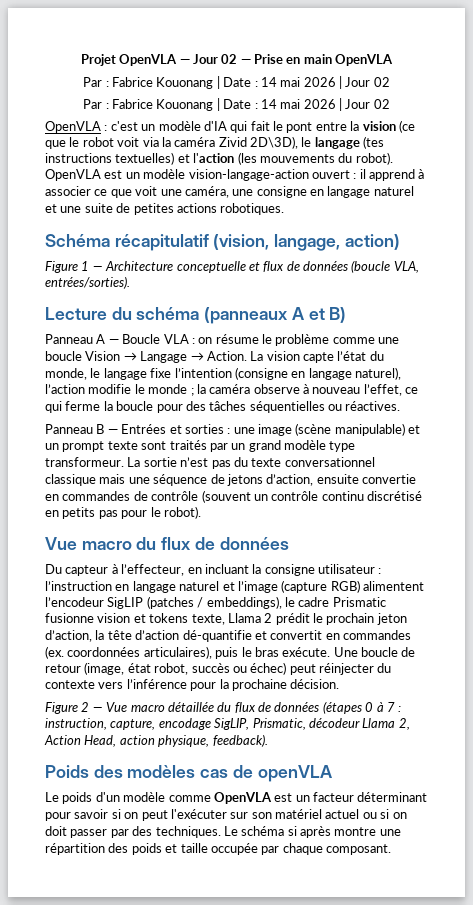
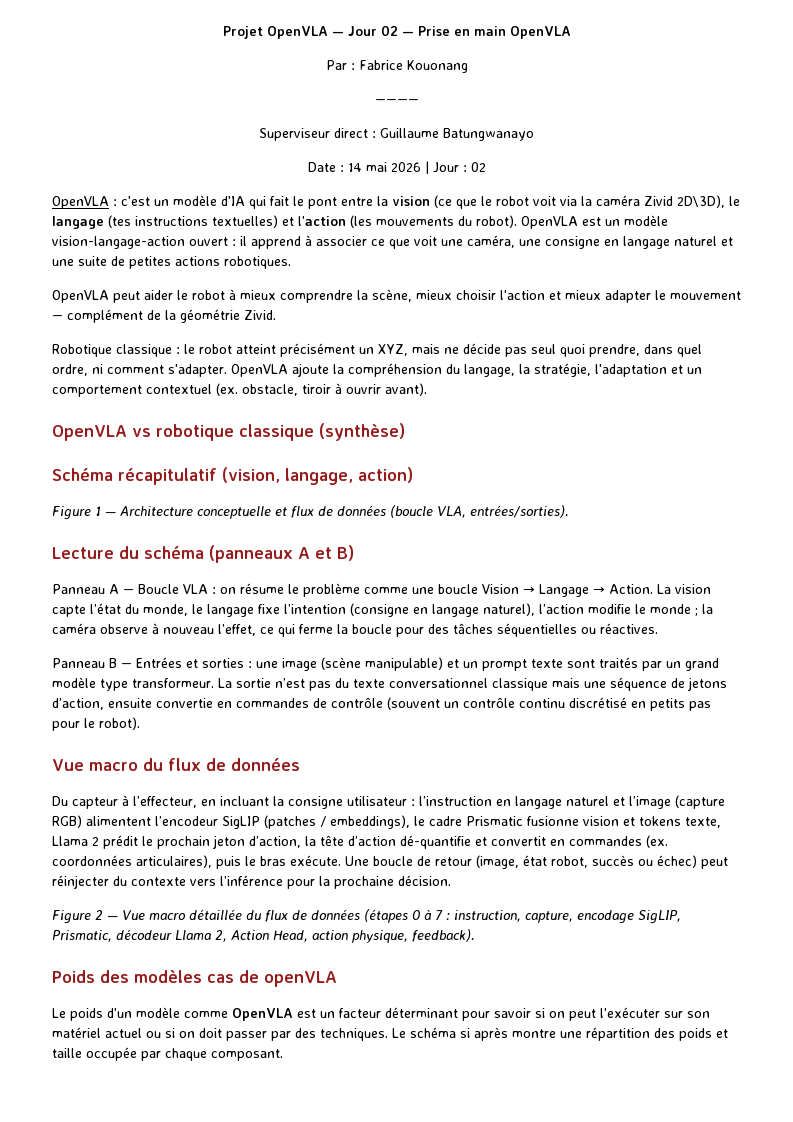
  Projet OpenVLA — Jour 02 — Prise en main OpenVLA
- Par : Fabrice Kouonang | Date : 14 mai 2026 | Jour 02
- Par : Fabrice Kouonang | Date : 14 mai 2026 | Jour 02
+ Par : Fabrice Kouonang
+ ————
+ Superviseur direct : Guillaume Batungwanayo
+ Date : 14 mai 2026 | Jour : 02
+ OpenVLA peut aider le robot à mieux comprendre la scène, mieux choisir l'action et mieux adapter le mouvement — complément de la géométrie Zivid.
+ Robotique classique : le robot atteint précisément un XYZ, mais ne décide pas seul quoi prendre, dans quel ordre, ni comment s'adapter. OpenVLA ajoute la compréhension du langage, la stratégie, l'adaptation et un comportement contextuel (ex. obstacle, tiroir à ouvrir avant).
+ OpenVLA vs robotique classique (synthèse)

